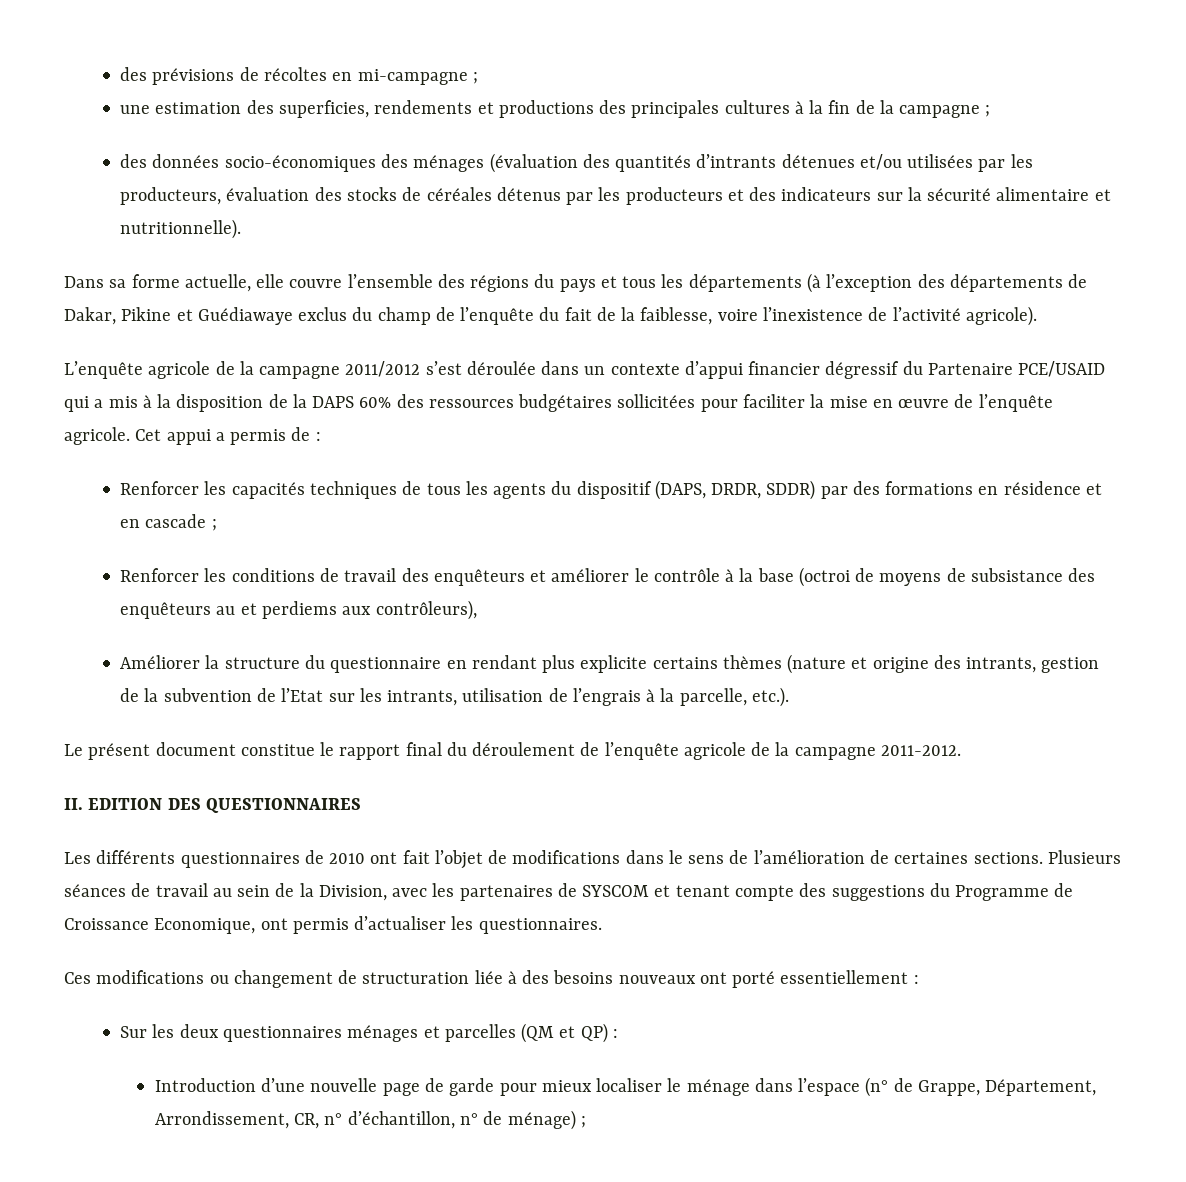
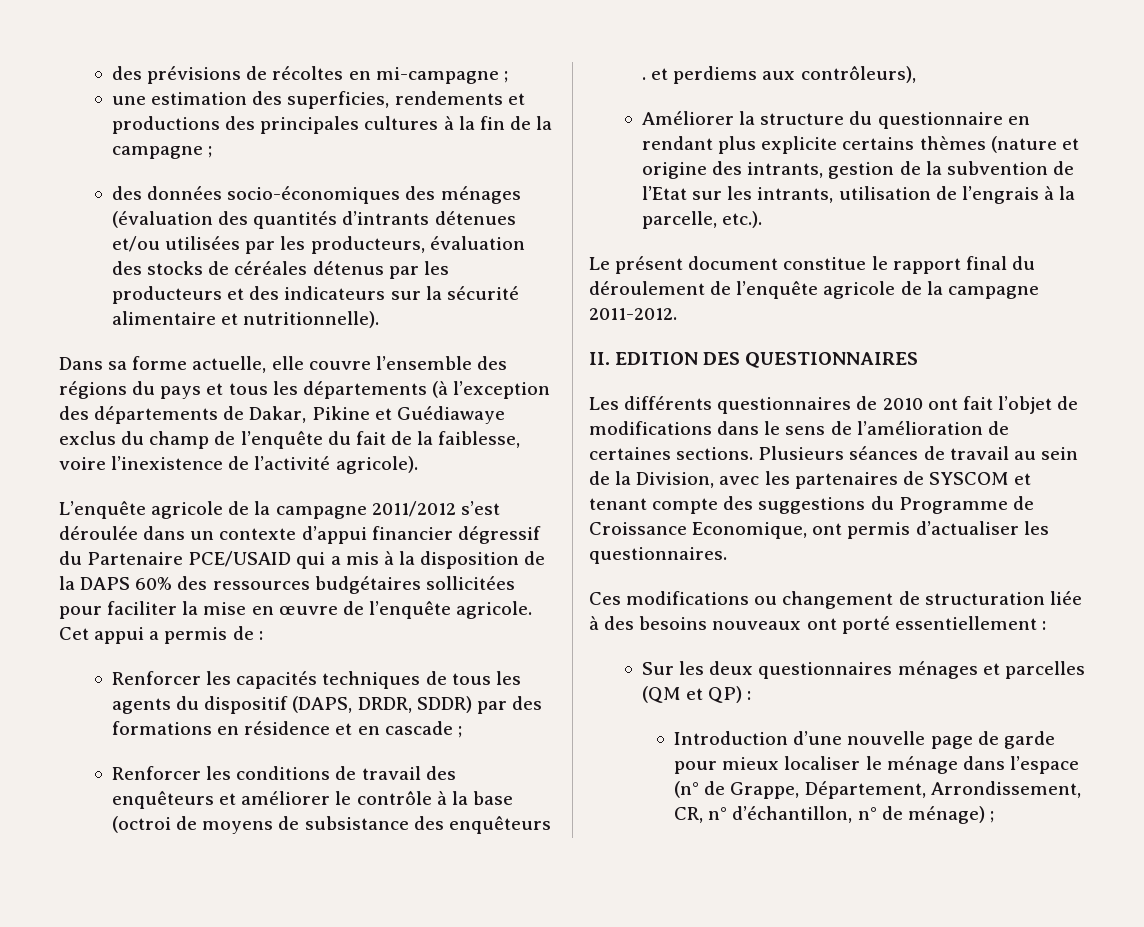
- Renforcer les conditions de travail des enquêteurs et améliorer le contrôle à la base (octroi de moyens de subsistance des enquêteurs au et perdiems aux contrôleurs),
+ Renforcer les conditions de travail des enquêteurs et améliorer le contrôle à la base (octroi de moyens de subsistance des enquêteurs . et perdiems aux contrôleurs),

